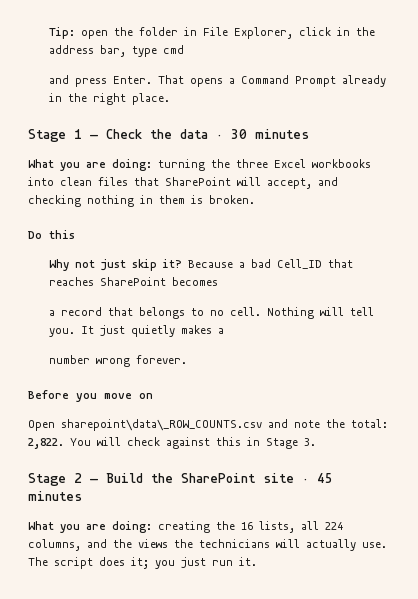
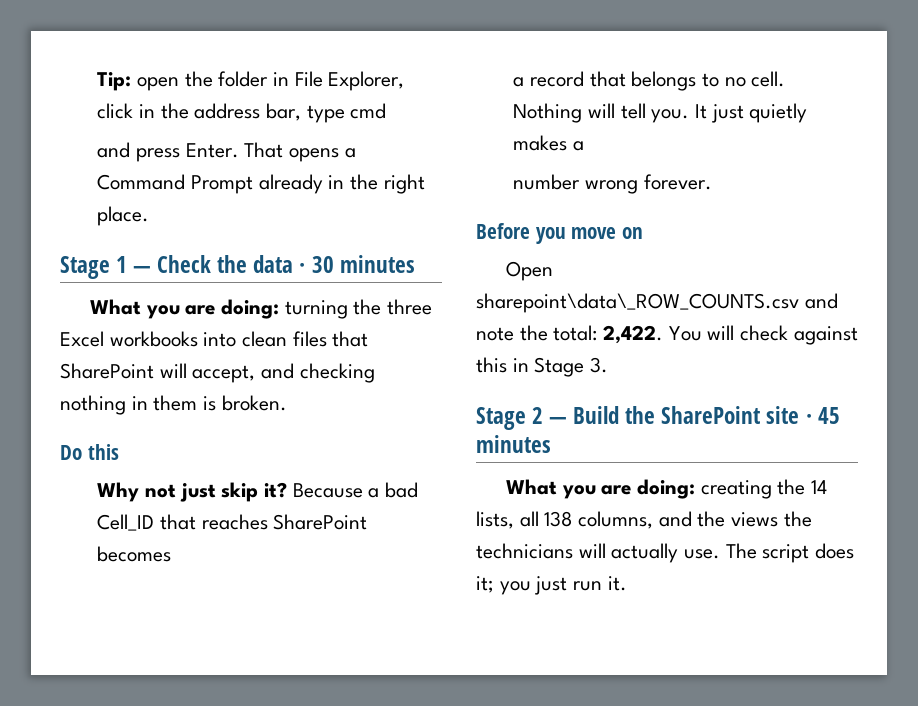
- Open sharepoint\data\_ROW_COUNTS.csv and note the total: 2,822.
+ Open sharepoint\data\_ROW_COUNTS.csv and note the total: 2,422.
- What you are doing: creating the 16 lists, all 224 columns, and the views the technicians will actually use.
+ What you are doing: creating the 14 lists, all 138 columns, and the views the technicians will actually use.

